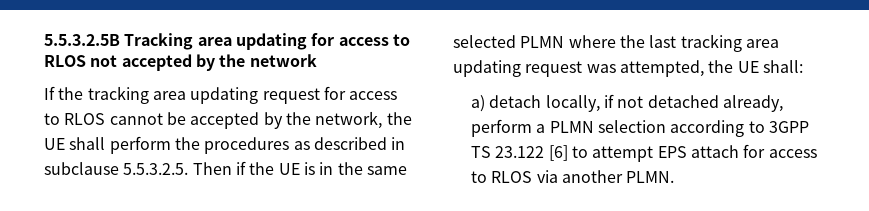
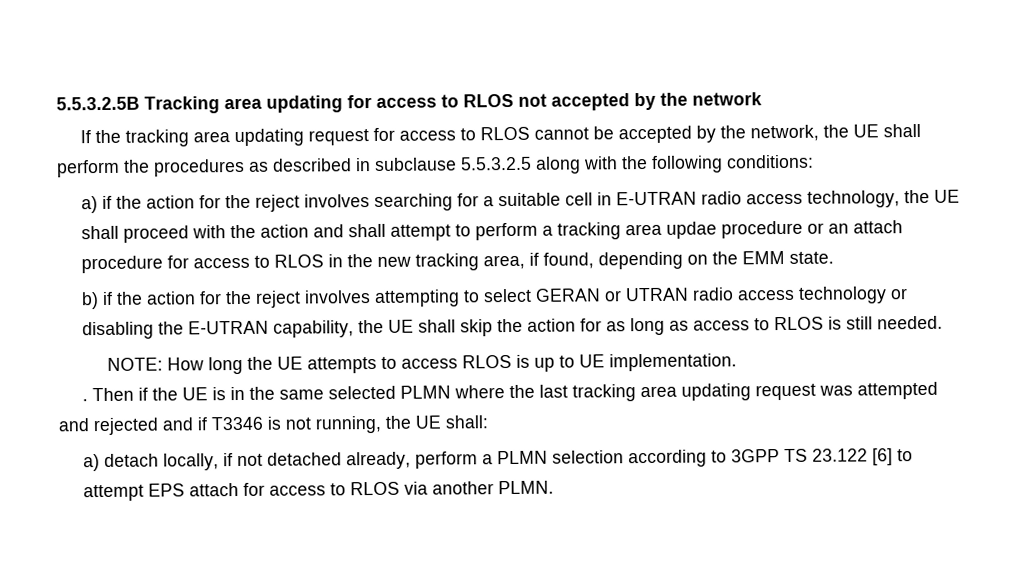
- If the tracking area updating request for access to RLOS cannot be accepted by the network, the UE shall perform the procedures as described in subclause 5.5.3.2.5. Then if the UE is in the same selected PLMN where the last tracking area updating request was attempted, the UE shall:
+ If the tracking area updating request for access to RLOS cannot be accepted by the network, the UE shall perform the procedures as described in subclause 5.5.3.2.5 along with the following conditions:
+ a) if the action for the reject involves searching for a suitable cell in E-UTRAN radio access technology, the UE shall proceed with the action and shall attempt to perform a tracking area updae procedure or an attach procedure for access to RLOS in the new tracking area, if found, depending on the EMM state.
+ b) if the action for the reject involves attempting to select GERAN or UTRAN radio access technology or disabling the E-UTRAN capability, the UE shall skip the action for as long as access to RLOS is still needed.
+ NOTE: How long the UE attempts to access RLOS is up to UE implementation.
+ . Then if the UE is in the same selected PLMN where the last tracking area updating request was attempted and rejected and if T3346 is not running, the UE shall:

